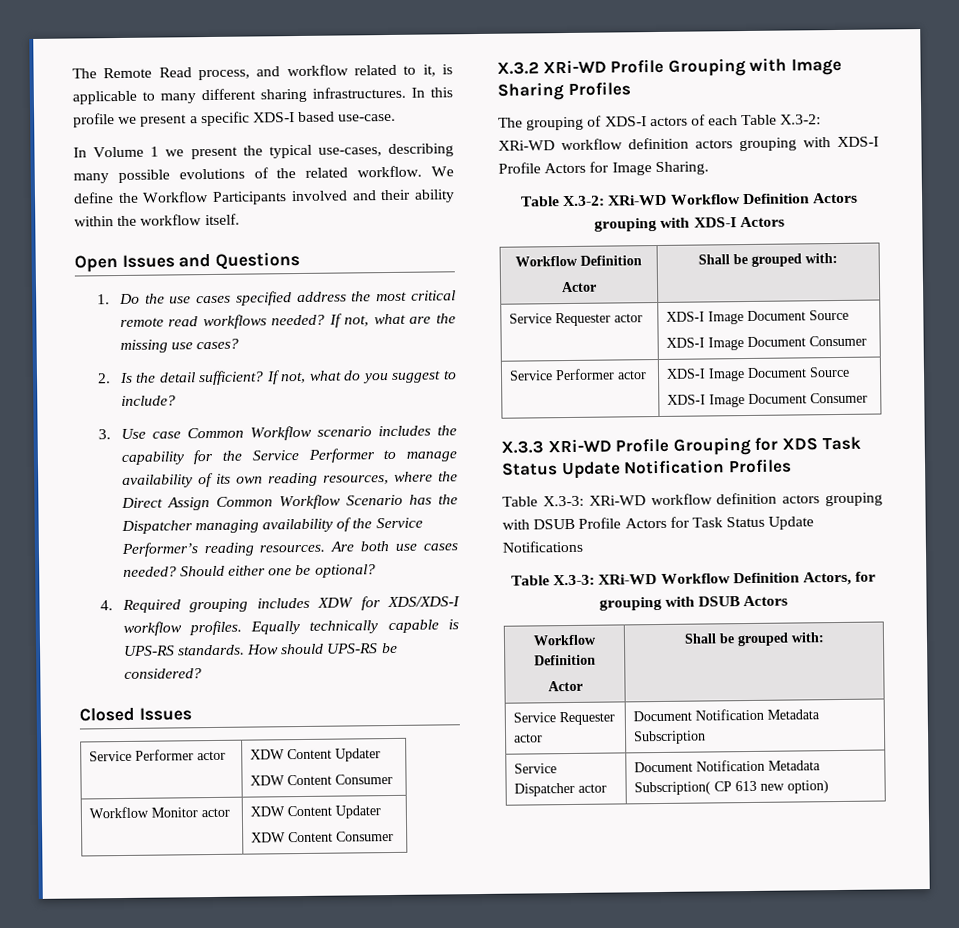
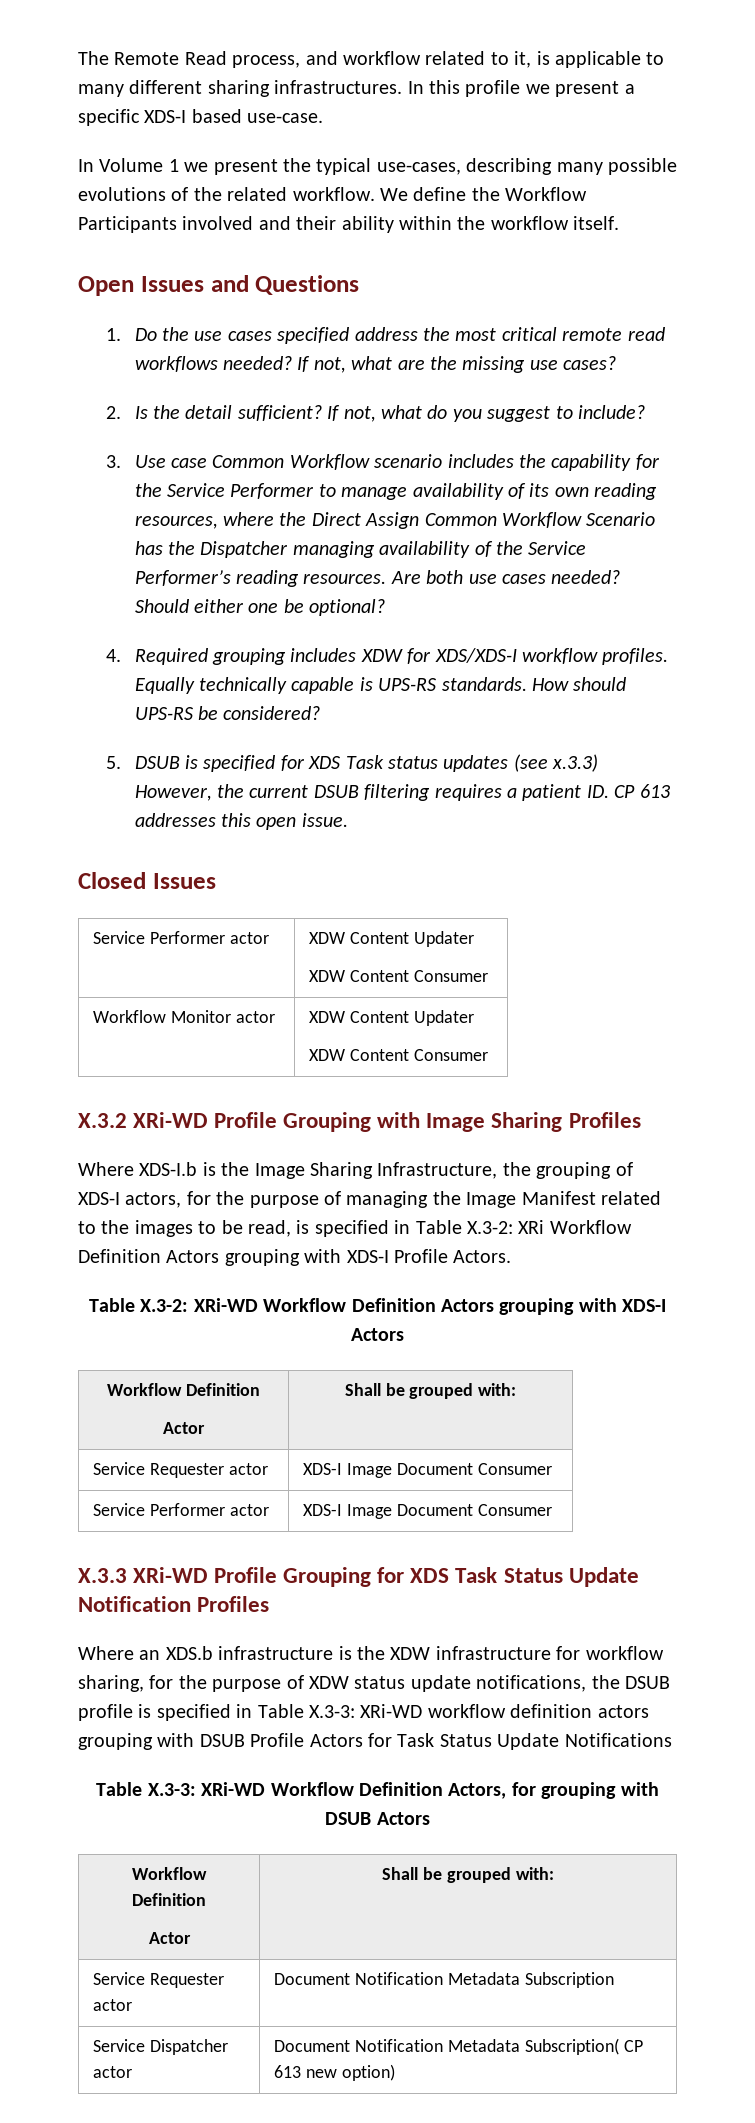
+ 5. DSUB is specified for XDS Task status updates (see x.3.3) However, the current DSUB filtering requires a patient ID. CP 613 addresses this open issue.
- The grouping of XDS-I actors of each Table X.3-2: XRi-WD workflow definition actors grouping with XDS-I Profile Actors for Image Sharing.
+ Where XDS-I.b is the Image Sharing Infrastructure, the grouping of XDS-I actors, for the purpose of managing the Image Manifest related to the images to be read, is specified in Table X.3-2: XRi Workflow Definition Actors grouping with XDS-I Profile Actors.
- Service Requester actor | XDS-I Image Document Source
- XDS-I Image Document Consumer
+ Service Requester actor | XDS-I Image Document Consumer
- Service Performer actor | XDS-I Image Document Source
- XDS-I Image Document Consumer
+ Service Performer actor | XDS-I Image Document Consumer
- Table X.3-3: XRi-WD workflow definition actors grouping with DSUB Profile Actors for Task Status Update Notifications
+ Where an XDS.b infrastructure is the XDW infrastructure for workflow sharing, for the purpose of XDW status update notifications, the DSUB profile is specified in Table X.3-3: XRi-WD workflow definition actors grouping with DSUB Profile Actors for Task Status Update Notifications

